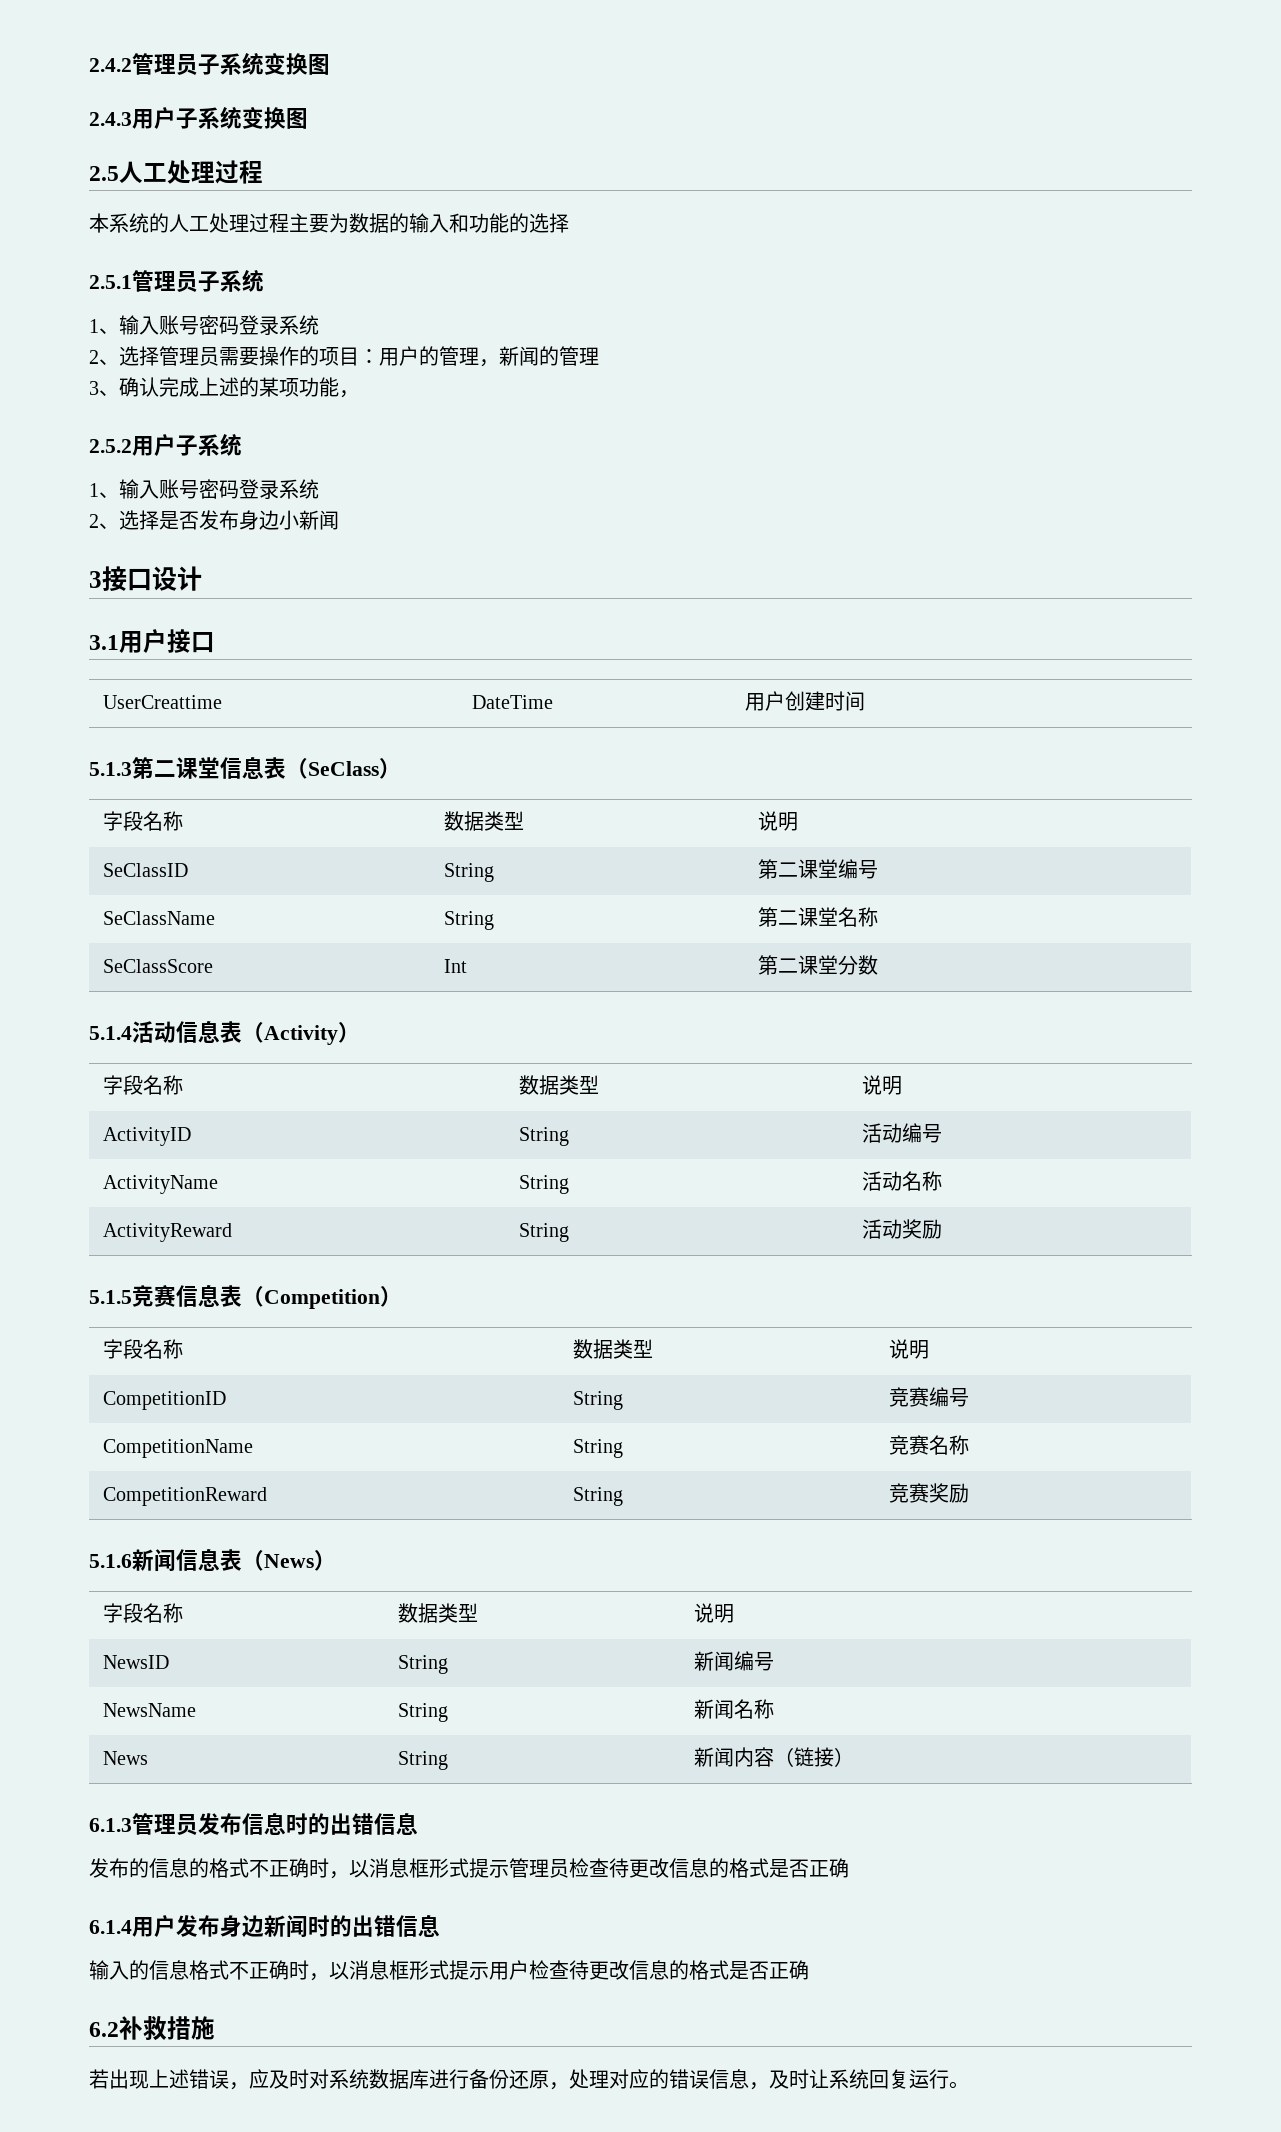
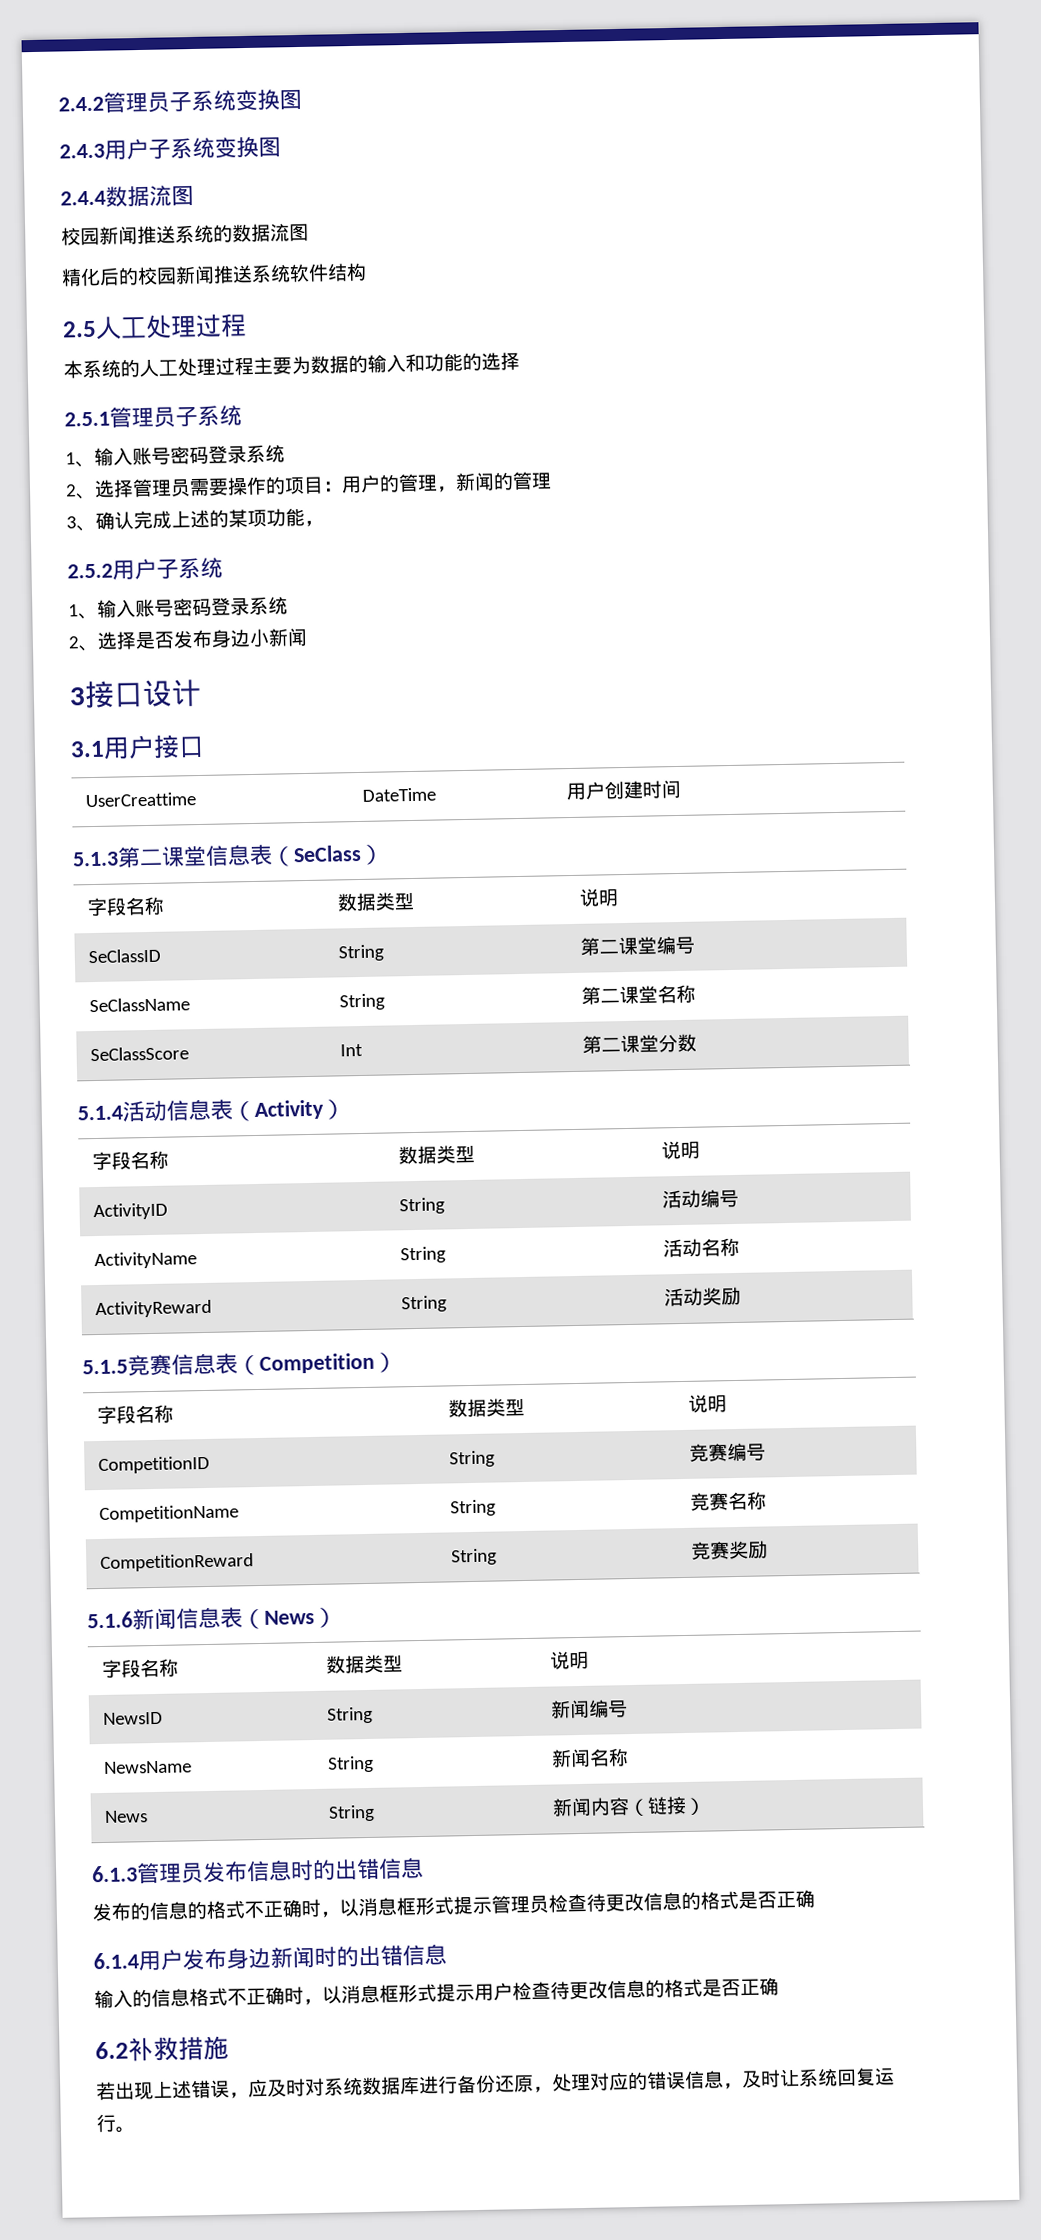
+ 2.4.4数据流图
+ 校园新闻推送系统的数据流图
+ 精化后的校园新闻推送系统软件结构

